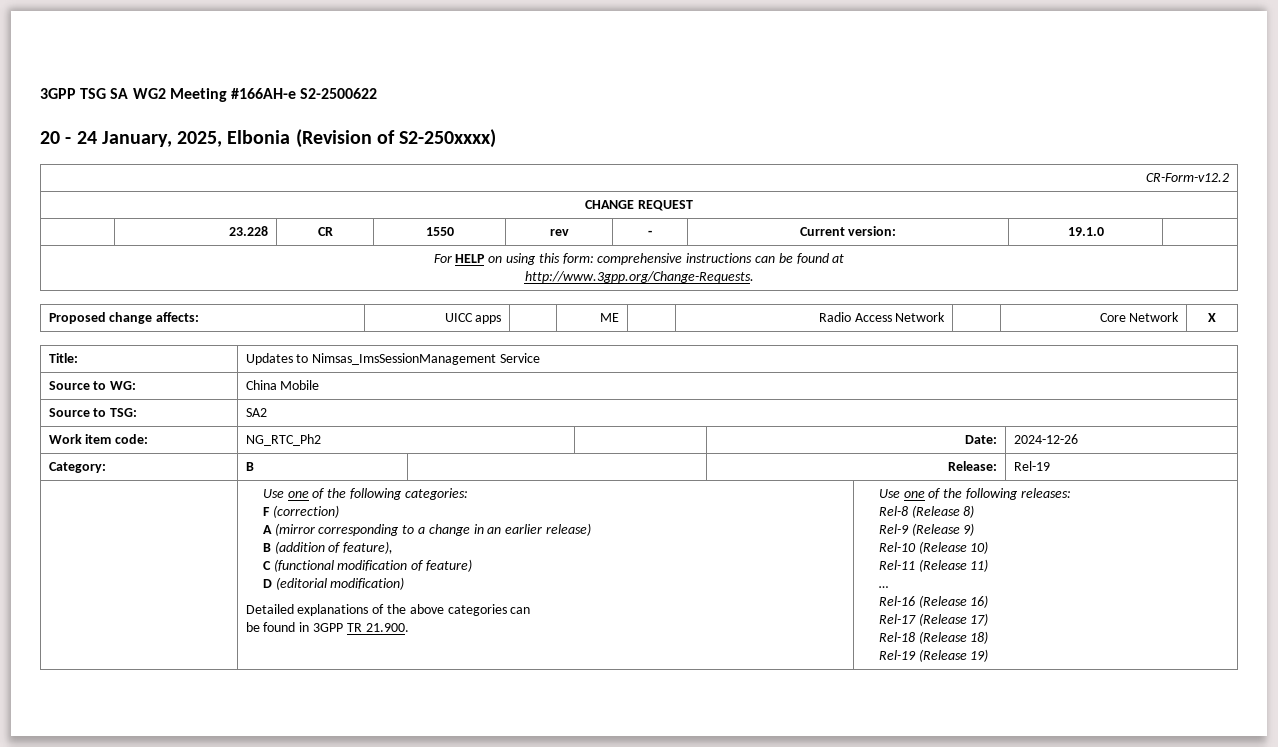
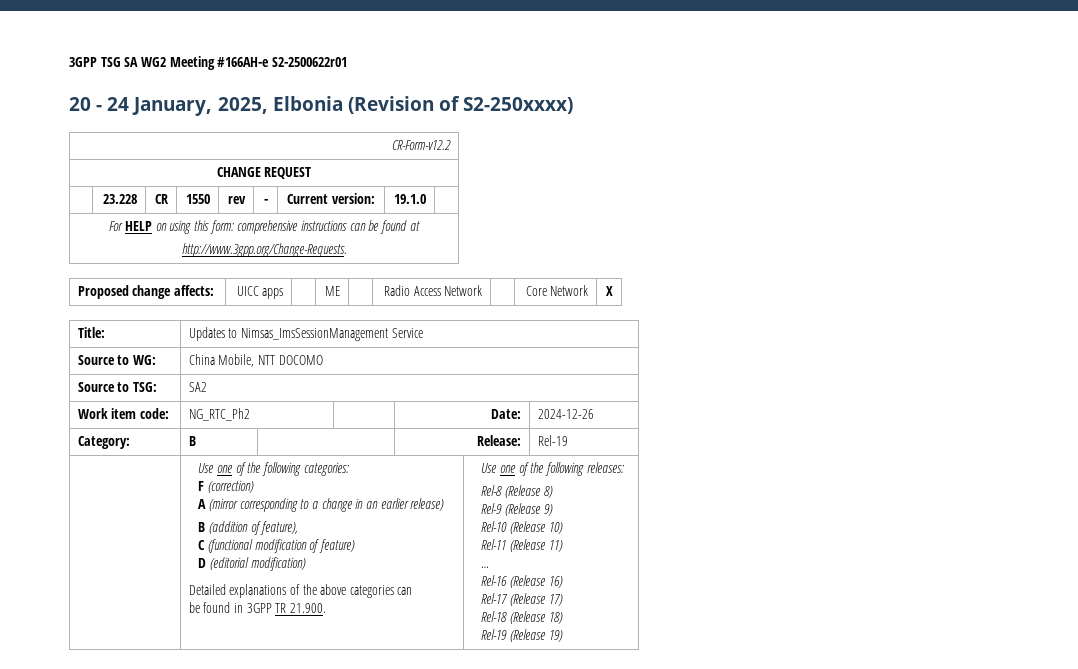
- 3GPP TSG SA WG2 Meeting #166AH-e S2-2500622
+ 3GPP TSG SA WG2 Meeting #166AH-e S2-2500622r01
- Source to WG: | China Mobile
+ Source to WG: | China Mobile, NTT DOCOMO

